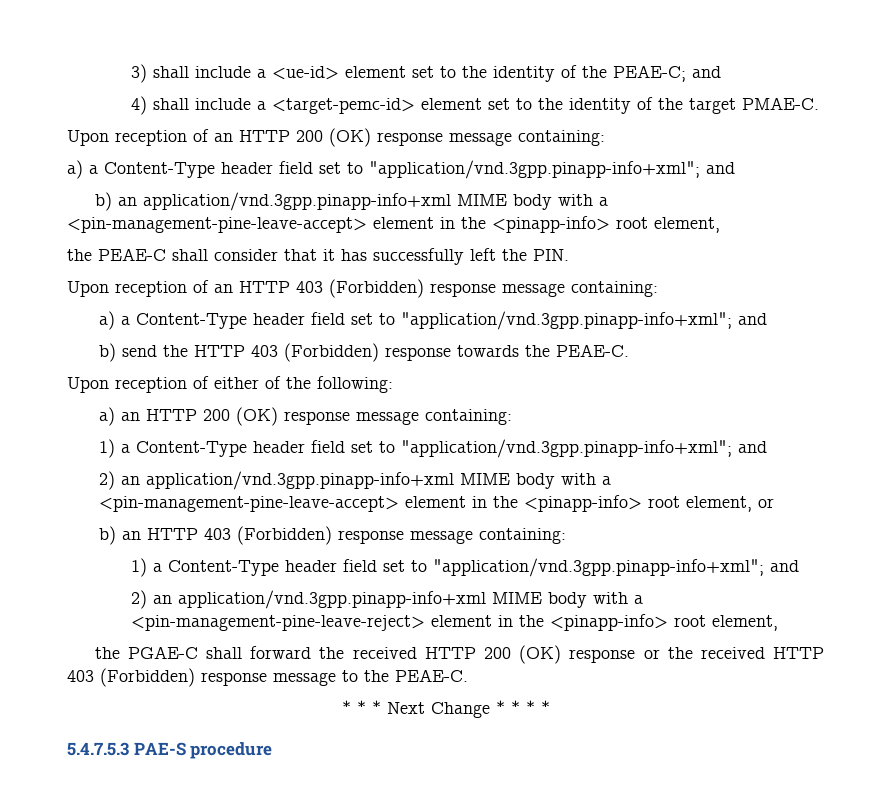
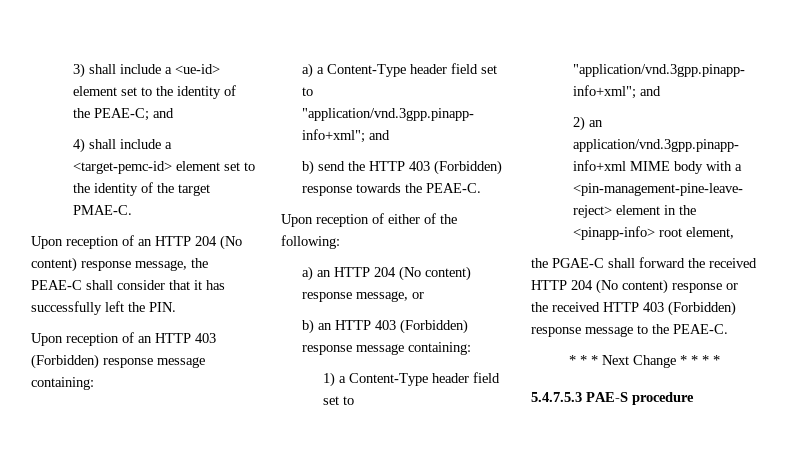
- Upon reception of an HTTP 200 (OK) response message containing:
- a) a Content-Type header field set to "application/vnd.3gpp.pinapp-info+xml"; and
- b) an application/vnd.3gpp.pinapp-info+xml MIME body with a <pin-management-pine-leave-accept> element in the <pinapp-info> root element,
- the PEAE-C shall consider that it has successfully left the PIN.
+ Upon reception of an HTTP 204 (No content) response message, the PEAE-C shall consider that it has successfully left the PIN.
- a) an HTTP 200 (OK) response message containing:
- 1) a Content-Type header field set to "application/vnd.3gpp.pinapp-info+xml"; and
- 2) an application/vnd.3gpp.pinapp-info+xml MIME body with a <pin-management-pine-leave-accept> element in the <pinapp-info> root element, or
+ a) an HTTP 204 (No content) response message, or
- the PGAE-C shall forward the received HTTP 200 (OK) response or the received HTTP 403 (Forbidden) response message to the PEAE-C.
+ the PGAE-C shall forward the received HTTP 204 (No content) response or the received HTTP 403 (Forbidden) response message to the PEAE-C.

